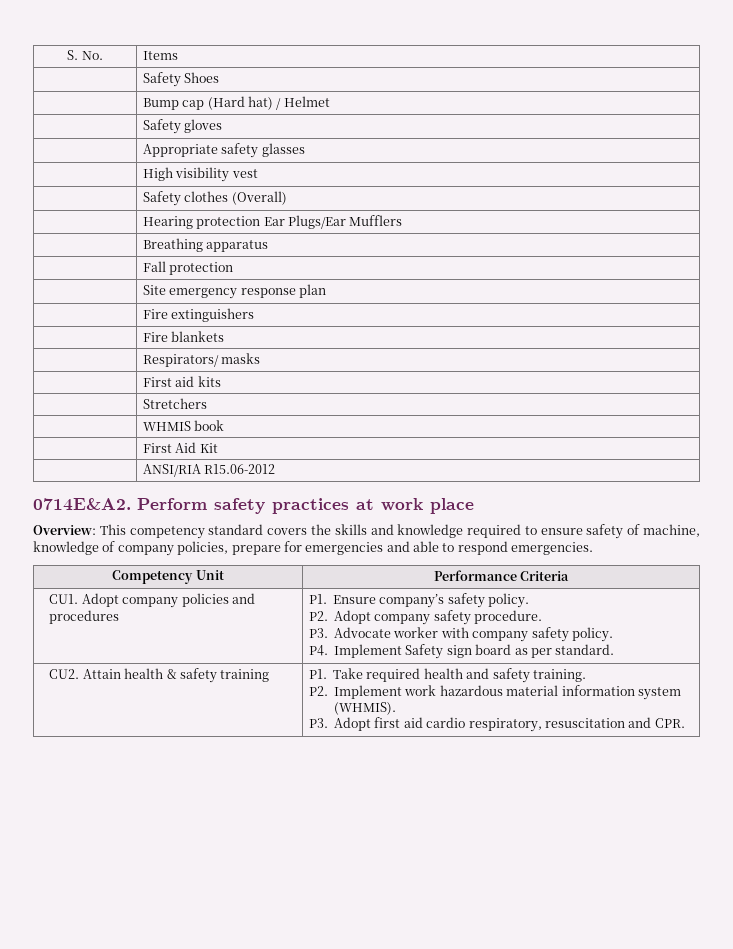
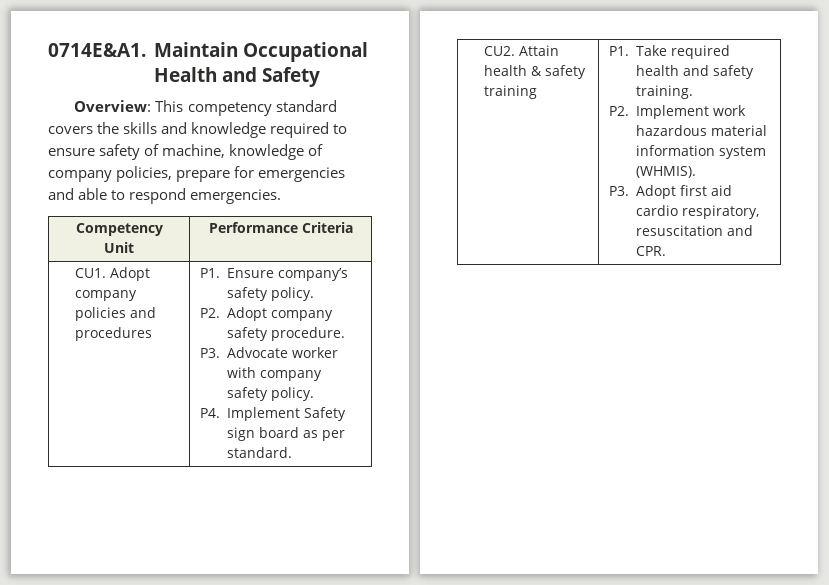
- S. No. | Items
- | Safety Shoes
- | Bump cap (Hard hat) / Helmet
- | Safety gloves
- | Appropriate safety glasses
- | High visibility vest
- | Safety clothes (Overall)
- | Hearing protection Ear Plugs/Ear Mufflers
- | Breathing apparatus
- | Fall protection
- | Site emergency response plan
- | Fire extinguishers
- | Fire blankets
- | Respirators/ masks
- | First aid kits
- | Stretchers
- | WHMIS book
- | First Aid Kit
- | ANSI/RIA R15.06-2012
- 0714E&A2. Perform safety practices at work place
+ 0714E&A1. Maintain Occupational Health and Safety

